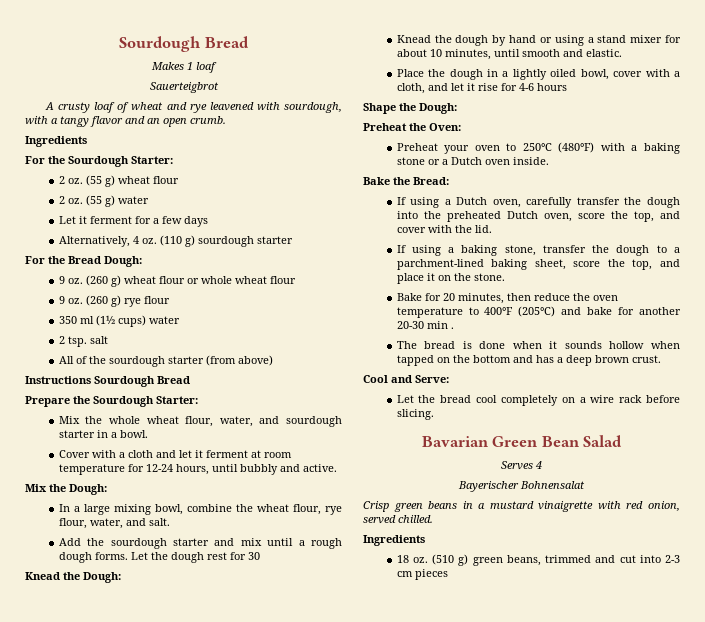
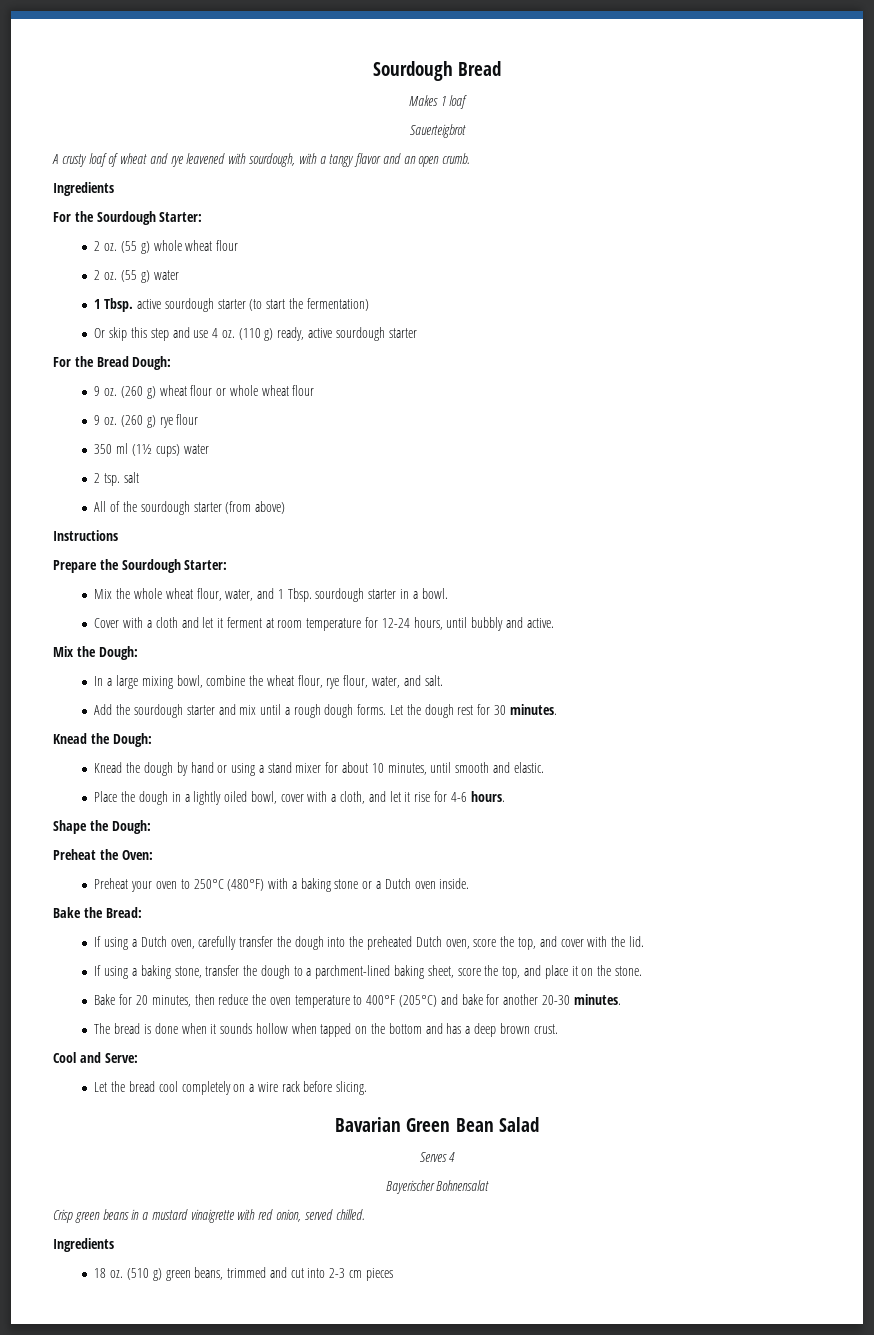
- (55 g) wheat flour
+ (55 g) whole wheat flour
- Let it ferment for a few days
- Alternatively, 4 oz.
+ 1 Tbsp. active sourdough starter (to start the fermentation)
+ Or skip this step and use 4 oz.
- (110 g) sourdough starter
+ (110 g) ready, active sourdough starter
- Instructions Sourdough Bread
+ Instructions
- Mix the whole wheat flour, water, and sourdough starter in a bowl.
+ Mix the whole wheat flour, water, and 1 Tbsp. sourdough starter in a bowl.
- Let the dough rest for 30
+ Let the dough rest for 30 minutes.
- Place the dough in a lightly oiled bowl, cover with a cloth, and let it rise for 4-6 hours
+ Place the dough in a lightly oiled bowl, cover with a cloth, and let it rise for 4-6 hours.
- Bake for 20 minutes, then reduce the oven temperature to 400°F (205°C) and bake for another 20-30 min .
+ Bake for 20 minutes, then reduce the oven temperature to 400°F (205°C) and bake for another 20-30 minutes.

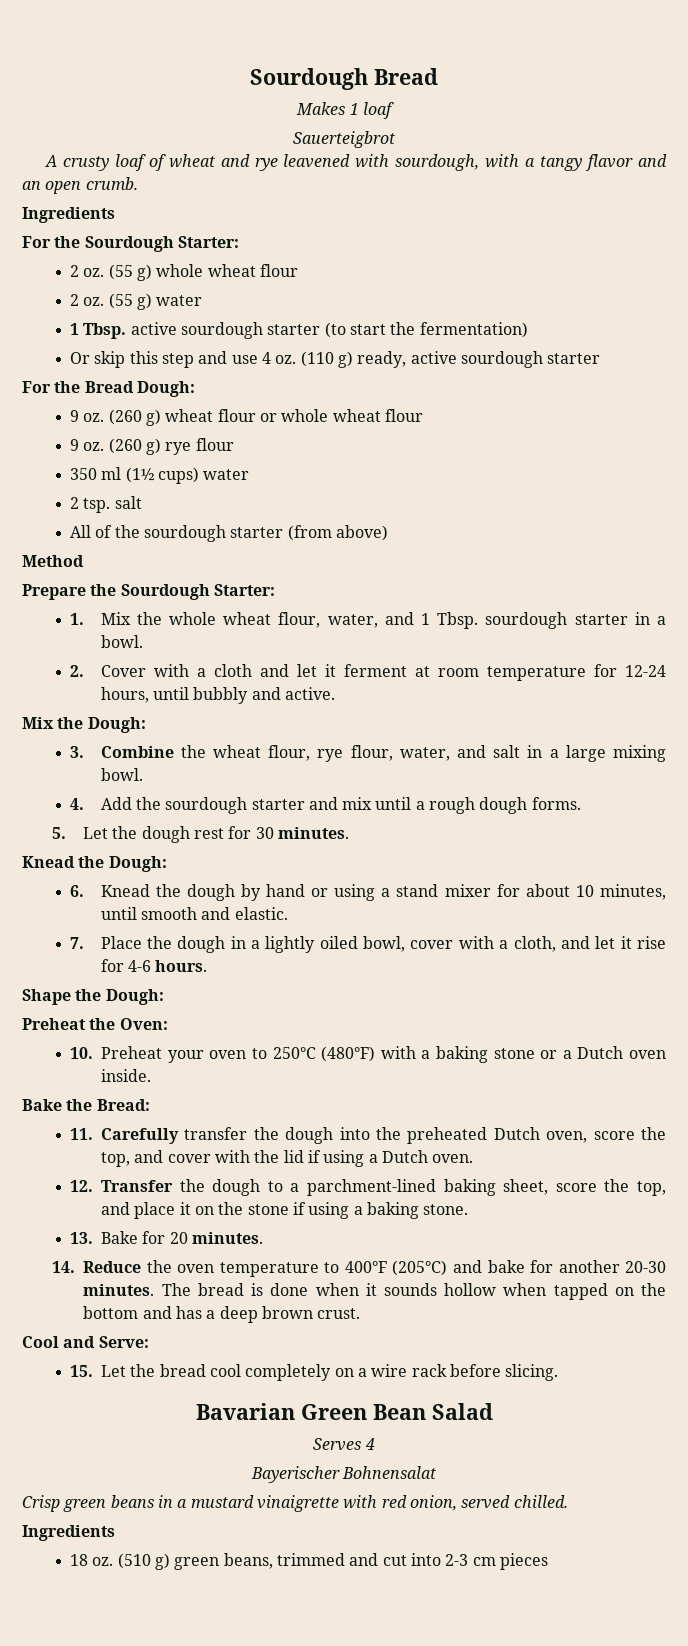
- Instructions
+ Method
- Mix the whole wheat flour, water, and 1 Tbsp. sourdough starter in a bowl.
+ 1. Mix the whole wheat flour, water, and 1 Tbsp. sourdough starter in a bowl.
- Cover with a cloth and let it ferment at room temperature for 12-24 hours, until bubbly and active.
+ 2. Cover with a cloth and let it ferment at room temperature for 12-24 hours, until bubbly and active.
- In a large mixing bowl, combine the wheat flour, rye flour, water, and salt.
- Add the sourdough starter and mix until a rough dough forms. Let the dough rest for 30 minutes.
+ 3. Combine the wheat flour, rye flour, water, and salt in a large mixing bowl.
+ 4. Add the sourdough starter and mix until a rough dough forms.
+ 5. Let the dough rest for 30 minutes.
- Knead the dough by hand or using a stand mixer for about 10 minutes, until smooth and elastic.
+ 6. Knead the dough by hand or using a stand mixer for about 10 minutes, until smooth and elastic.
- Place the dough in a lightly oiled bowl, cover with a cloth, and let it rise for 4-6 hours.
+ 7. Place the dough in a lightly oiled bowl, cover with a cloth, and let it rise for 4-6 hours.
- Preheat your oven to 250°C (480°F) with a baking stone or a Dutch oven inside.
+ 10. Preheat your oven to 250°C (480°F) with a baking stone or a Dutch oven inside.
- If using a Dutch oven, carefully transfer the dough into the preheated Dutch oven, score the top, and cover with the lid.
- If using a baking stone, transfer the dough to a parchment-lined baking sheet, score the top, and place it on the stone.
+ 11. Carefully transfer the dough into the preheated Dutch oven, score the top, and cover with the lid if using a Dutch oven.
+ 12. Transfer the dough to a parchment-lined baking sheet, score the top, and place it on the stone if using a baking stone.
- Bake for 20 minutes, then reduce the oven temperature to 400°F (205°C) and bake for another 20-30 minutes.
- The bread is done when it sounds hollow when tapped on the bottom and has a deep brown crust.
+ 13. Bake for 20 minutes.
+ 14. Reduce the oven temperature to 400°F (205°C) and bake for another 20-30 minutes. The bread is done when it sounds hollow when tapped on the bottom and has a deep brown crust.
- Let the bread cool completely on a wire rack before slicing.
+ 15. Let the bread cool completely on a wire rack before slicing.

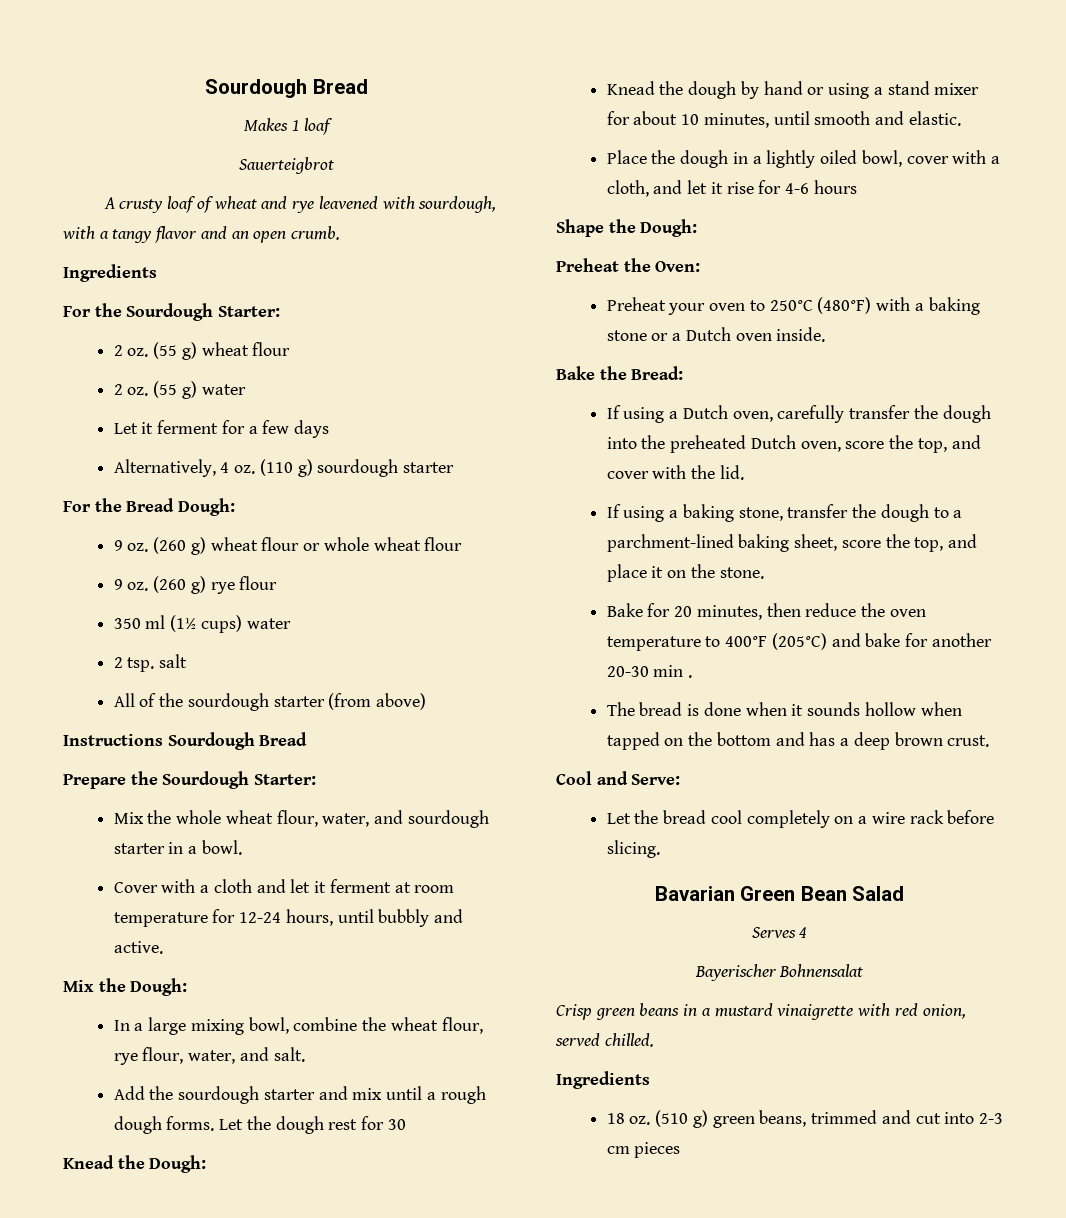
- (55 g) whole wheat flour
+ (55 g) wheat flour
- 1 Tbsp. active sourdough starter (to start the fermentation)
- Or skip this step and use 4 oz.
+ Let it ferment for a few days
+ Alternatively, 4 oz.
- (110 g) ready, active sourdough starter
+ (110 g) sourdough starter
- Method
+ Instructions Sourdough Bread
- 1. Mix the whole wheat flour, water, and 1 Tbsp. sourdough starter in a bowl.
+ Mix the whole wheat flour, water, and sourdough starter in a bowl.
- 2. Cover with a cloth and let it ferment at room temperature for 12-24 hours, until bubbly and active.
+ Cover with a cloth and let it ferment at room temperature for 12-24 hours, until bubbly and active.
- 3. Combine the wheat flour, rye flour, water, and salt in a large mixing bowl.
- 4. Add the sourdough starter and mix until a rough dough forms.
- 5. Let the dough rest for 30 minutes.
+ In a large mixing bowl, combine the wheat flour, rye flour, water, and salt.
+ Add the sourdough starter and mix until a rough dough forms. Let the dough rest for 30
- 6. Knead the dough by hand or using a stand mixer for about 10 minutes, until smooth and elastic.
+ Knead the dough by hand or using a stand mixer for about 10 minutes, until smooth and elastic.
- 7. Place the dough in a lightly oiled bowl, cover with a cloth, and let it rise for 4-6 hours.
+ Place the dough in a lightly oiled bowl, cover with a cloth, and let it rise for 4-6 hours
- 10. Preheat your oven to 250°C (480°F) with a baking stone or a Dutch oven inside.
+ Preheat your oven to 250°C (480°F) with a baking stone or a Dutch oven inside.
- 11. Carefully transfer the dough into the preheated Dutch oven, score the top, and cover with the lid if using a Dutch oven.
- 12. Transfer the dough to a parchment-lined baking sheet, score the top, and place it on the stone if using a baking stone.
+ If using a Dutch oven, carefully transfer the dough into the preheated Dutch oven, score the top, and cover with the lid.
+ If using a baking stone, transfer the dough to a parchment-lined baking sheet, score the top, and place it on the stone.
- 13. Bake for 20 minutes.
- 14. Reduce the oven temperature to 400°F (205°C) and bake for another 20-30 minutes. The bread is done when it sounds hollow when tapped on the bottom and has a deep brown crust.
+ Bake for 20 minutes, then reduce the oven temperature to 400°F (205°C) and bake for another 20-30 min .
+ The bread is done when it sounds hollow when tapped on the bottom and has a deep brown crust.
- 15. Let the bread cool completely on a wire rack before slicing.
+ Let the bread cool completely on a wire rack before slicing.

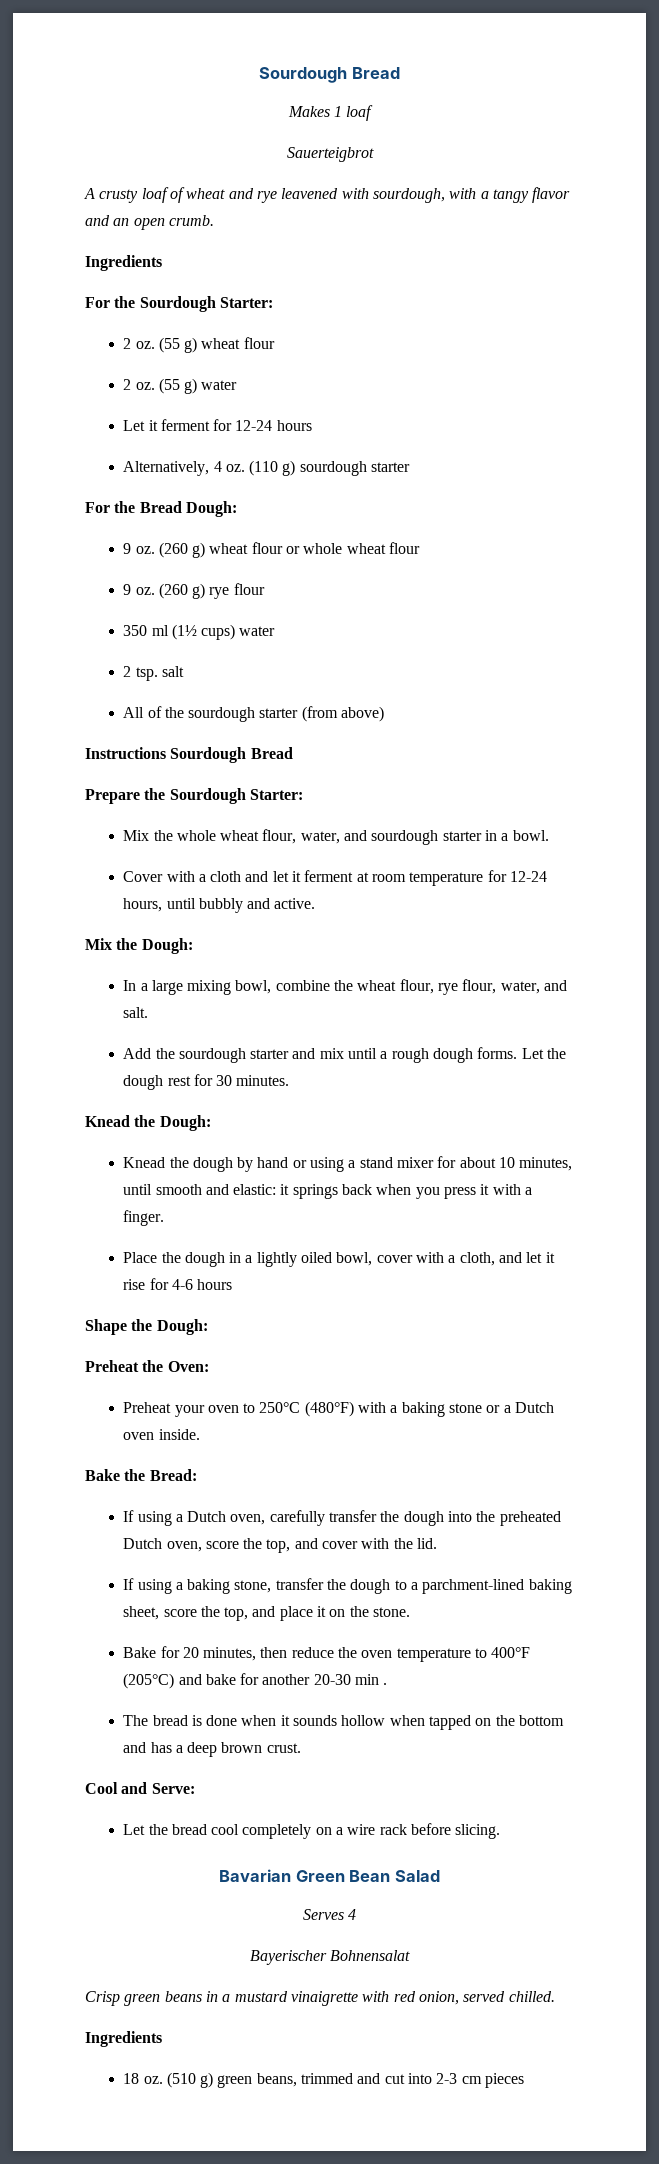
- Let it ferment for a few days
+ Let it ferment for 12-24 hours
- Let the dough rest for 30
+ Let the dough rest for 30 minutes.
- Knead the dough by hand or using a stand mixer for about 10 minutes, until smooth and elastic.
+ Knead the dough by hand or using a stand mixer for about 10 minutes, until smooth and elastic: it springs back when you press it with a finger.

